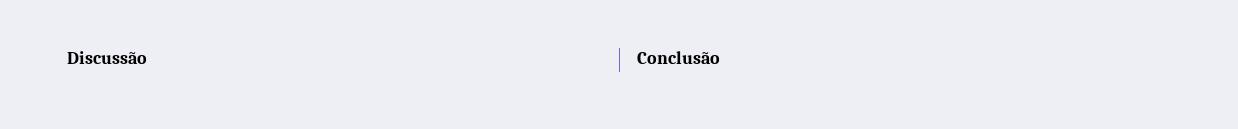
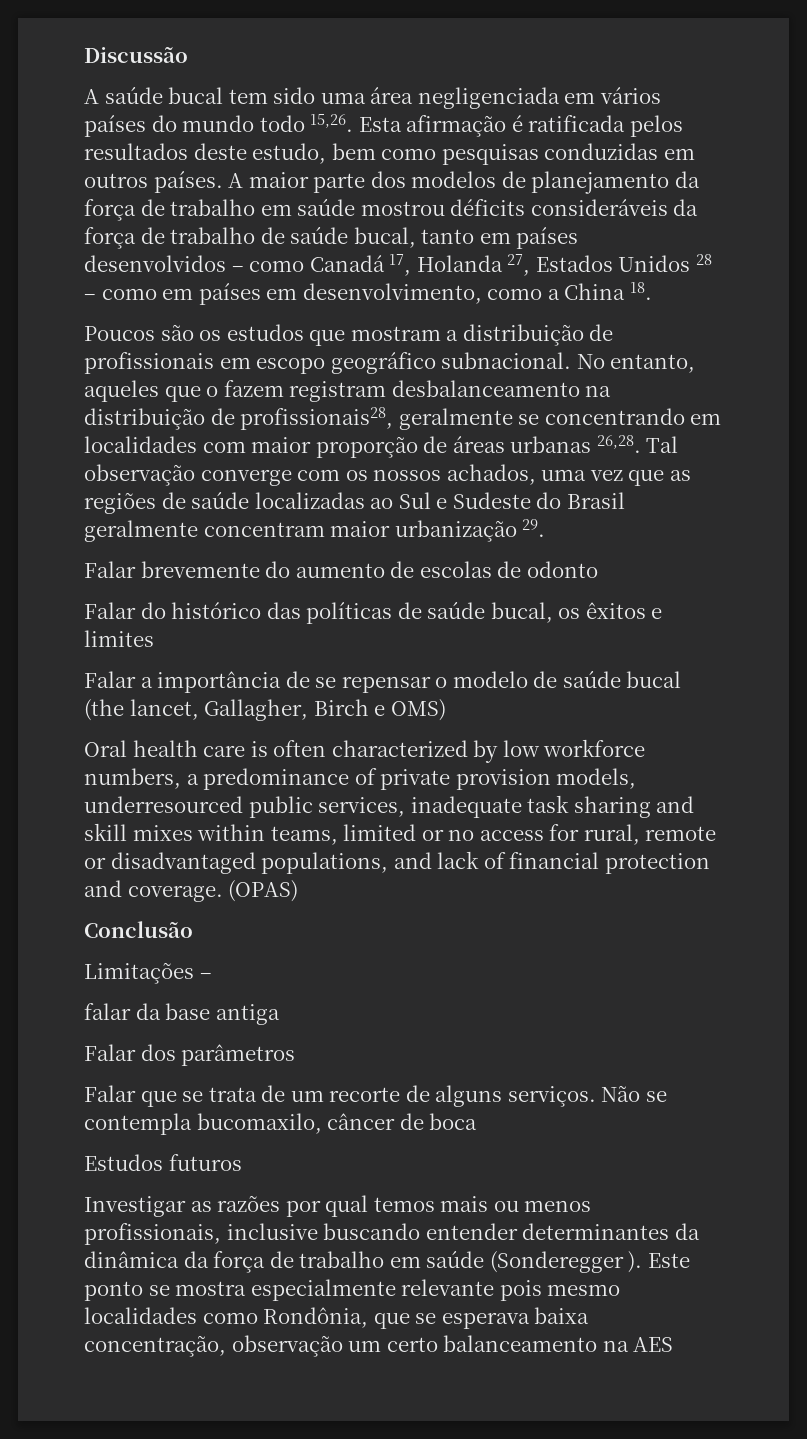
+ A saúde bucal tem sido uma área negligenciada em vários países do mundo todo 15,26. Esta afirmação é ratificada pelos resultados deste estudo, bem como pesquisas conduzidas em outros países. A maior parte dos modelos de planejamento da força de trabalho em saúde mostrou déficits consideráveis da força de trabalho de saúde bucal, tanto em países desenvolvidos – como Canadá 17, Holanda 27, Estados Unidos 28 – como em países em desenvolvimento, como a China 18.
+ Poucos são os estudos que mostram a distribuição de profissionais em escopo geográfico subnacional. No entanto, aqueles que o fazem registram desbalanceamento na distribuição de profissionais28, geralmente se concentrando em localidades com maior proporção de áreas urbanas 26,28. Tal observação converge com os nossos achados, uma vez que as regiões de saúde localizadas ao Sul e Sudeste do Brasil geralmente concentram maior urbanização 29.
+ Falar brevemente do aumento de escolas de odonto
+ Falar do histórico das políticas de saúde bucal, os êxitos e limites
+ Falar a importância de se repensar o modelo de saúde bucal (the lancet, Gallagher, Birch e OMS)
+ Oral health care is often characterized by low workforce numbers, a predominance of private provision models, underresourced public services, inadequate task sharing and skill mixes within teams, limited or no access for rural, remote or disadvantaged populations, and lack of financial protection and coverage. (OPAS)
  Conclusão
+ Limitações –
+ falar da base antiga
+ Falar dos parâmetros
+ Falar que se trata de um recorte de alguns serviços. Não se contempla bucomaxilo, câncer de boca
+ Estudos futuros
+ Investigar as razões por qual temos mais ou menos profissionais, inclusive buscando entender determinantes da dinâmica da força de trabalho em saúde (Sonderegger ). Este ponto se mostra especialmente relevante pois mesmo localidades como Rondônia, que se esperava baixa concentração, observação um certo balanceamento na AES

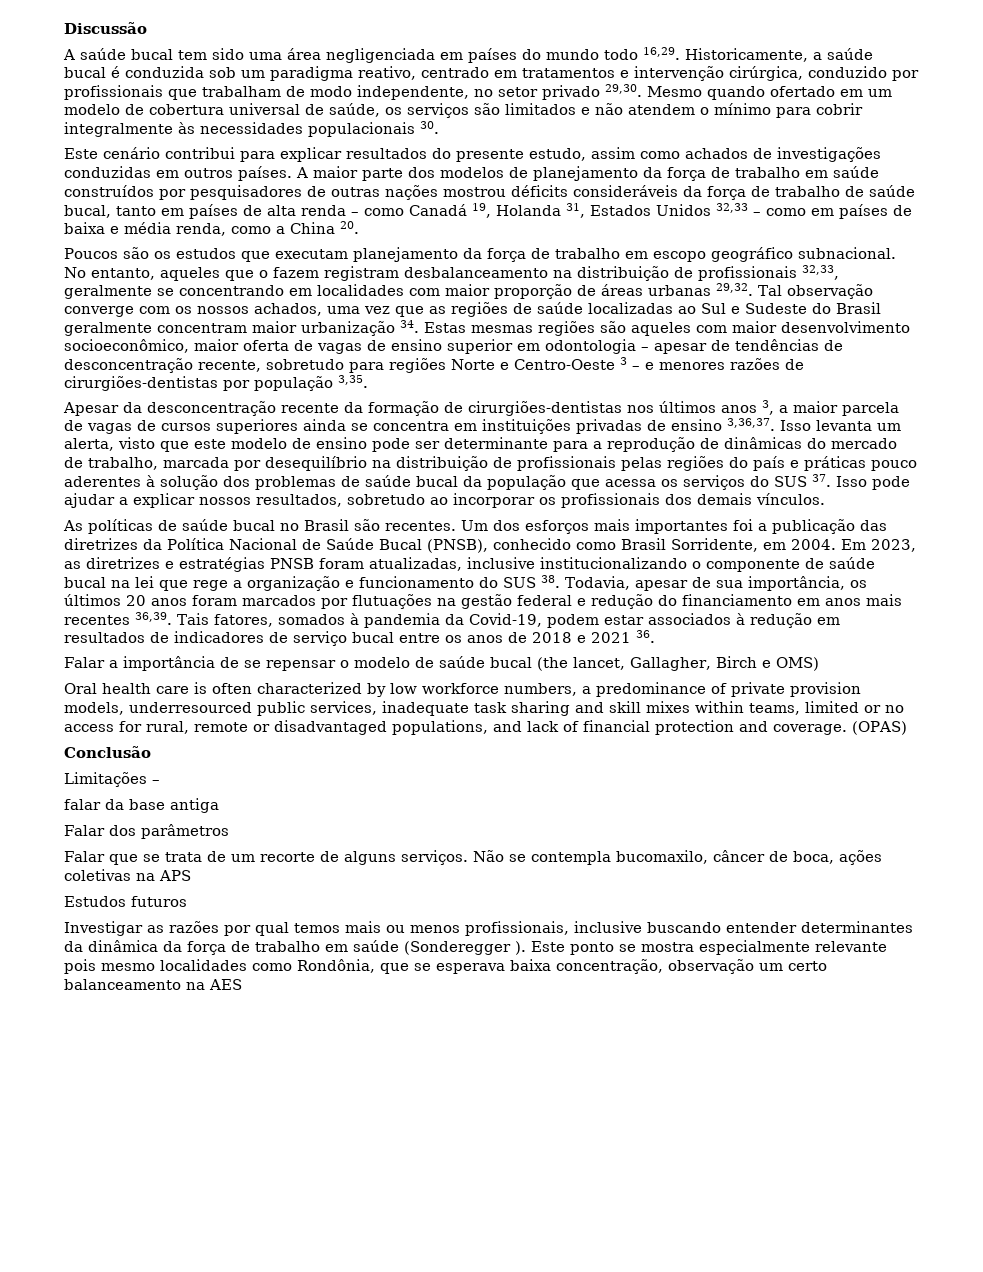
- A saúde bucal tem sido uma área negligenciada em vários países do mundo todo 15,26. Esta afirmação é ratificada pelos resultados deste estudo, bem como pesquisas conduzidas em outros países.
+ A saúde bucal tem sido uma área negligenciada em países do mundo todo 16,29. Historicamente, a saúde bucal é conduzida sob um paradigma reativo, centrado em tratamentos e intervenção cirúrgica, conduzido por profissionais que trabalham de modo independente, no setor privado 29,30. Mesmo quando ofertado em um modelo de cobertura universal de saúde, os serviços são limitados e não atendem o mínimo para cobrir integralmente às necessidades populacionais 30.
+ Este cenário contribui para explicar resultados do presente estudo, assim como achados de investigações conduzidas em outros países.
- A maior parte dos modelos de planejamento da força de trabalho em saúde mostrou déficits consideráveis da força de trabalho de saúde bucal, tanto em países desenvolvidos – como Canadá 17, Holanda 27, Estados Unidos 28 – como em países em desenvolvimento, como a China 18.
+ A maior parte dos modelos de planejamento da força de trabalho em saúde construídos por pesquisadores de outras nações mostrou déficits consideráveis da força de trabalho de saúde bucal, tanto em países de alta renda – como Canadá 19, Holanda 31, Estados Unidos 32,33 – como em países de baixa e média renda, como a China 20.
- Poucos são os estudos que mostram a distribuição de profissionais em escopo geográfico subnacional.
+ Poucos são os estudos que executam planejamento da força de trabalho em escopo geográfico subnacional.
- No entanto, aqueles que o fazem registram desbalanceamento na distribuição de profissionais28, geralmente se concentrando em localidades com maior proporção de áreas urbanas 26,28.
+ No entanto, aqueles que o fazem registram desbalanceamento na distribuição de profissionais 32,33, geralmente se concentrando em localidades com maior proporção de áreas urbanas 29,32.
- Tal observação converge com os nossos achados, uma vez que as regiões de saúde localizadas ao Sul e Sudeste do Brasil geralmente concentram maior urbanização 29.
- Falar brevemente do aumento de escolas de odonto
- Falar do histórico das políticas de saúde bucal, os êxitos e limites
+ Tal observação converge com os nossos achados, uma vez que as regiões de saúde localizadas ao Sul e Sudeste do Brasil geralmente concentram maior urbanização 34. Estas mesmas regiões são aqueles com maior desenvolvimento socioeconômico, maior oferta de vagas de ensino superior em odontologia – apesar de tendências de desconcentração recente, sobretudo para regiões Norte e Centro-Oeste 3 – e menores razões de cirurgiões-dentistas por população 3,35.
+ Apesar da desconcentração recente da formação de cirurgiões-dentistas nos últimos anos 3, a maior parcela de vagas de cursos superiores ainda se concentra em instituições privadas de ensino 3,36,37. Isso levanta um alerta, visto que este modelo de ensino pode ser determinante para a reprodução de dinâmicas do mercado de trabalho, marcada por desequilíbrio na distribuição de profissionais pelas regiões do país e práticas pouco aderentes à solução dos problemas de saúde bucal da população que acessa os serviços do SUS 37. Isso pode ajudar a explicar nossos resultados, sobretudo ao incorporar os profissionais dos demais vínculos.
+ As políticas de saúde bucal no Brasil são recentes. Um dos esforços mais importantes foi a publicação das diretrizes da Política Nacional de Saúde Bucal (PNSB), conhecido como Brasil Sorridente, em 2004. Em 2023, as diretrizes e estratégias PNSB foram atualizadas, inclusive institucionalizando o componente de saúde bucal na lei que rege a organização e funcionamento do SUS 38. Todavia, apesar de sua importância, os últimos 20 anos foram marcados por flutuações na gestão federal e redução do financiamento em anos mais recentes 36,39. Tais fatores, somados à pandemia da Covid-19, podem estar associados à redução em resultados de indicadores de serviço bucal entre os anos de 2018 e 2021 36.
- Não se contempla bucomaxilo, câncer de boca
+ Não se contempla bucomaxilo, câncer de boca, ações coletivas na APS

